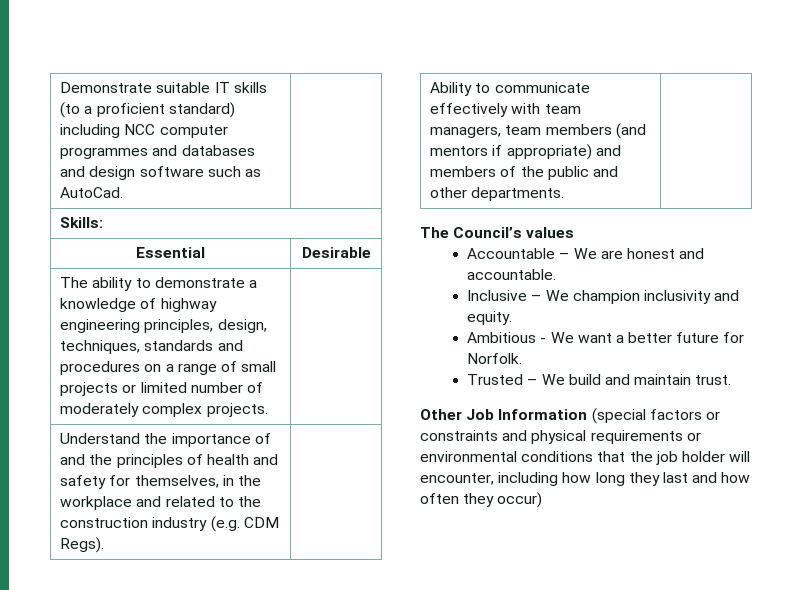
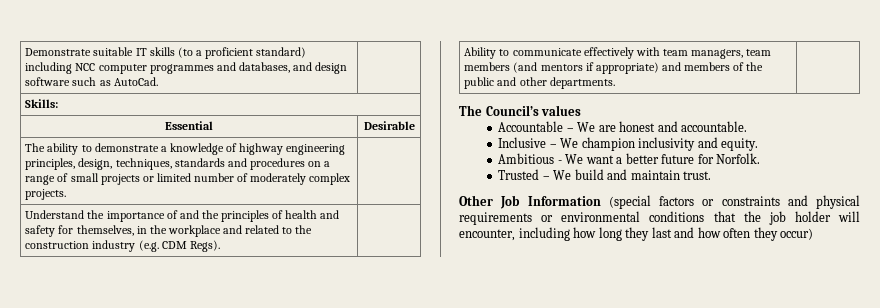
- Demonstrate suitable IT skills (to a proficient standard) including NCC computer programmes and databases and design software such as AutoCad. |
+ Demonstrate suitable IT skills (to a proficient standard) including NCC computer programmes and databases, and design software such as AutoCad. |

